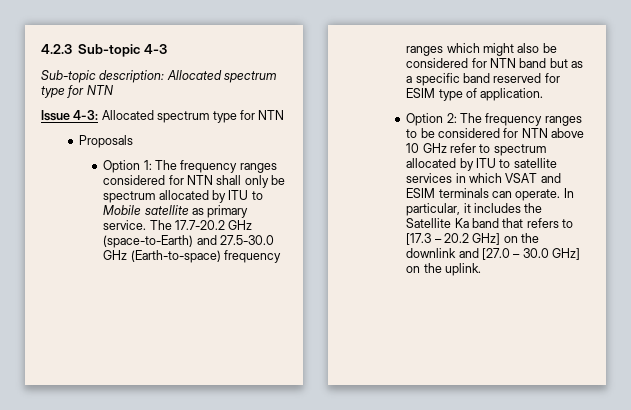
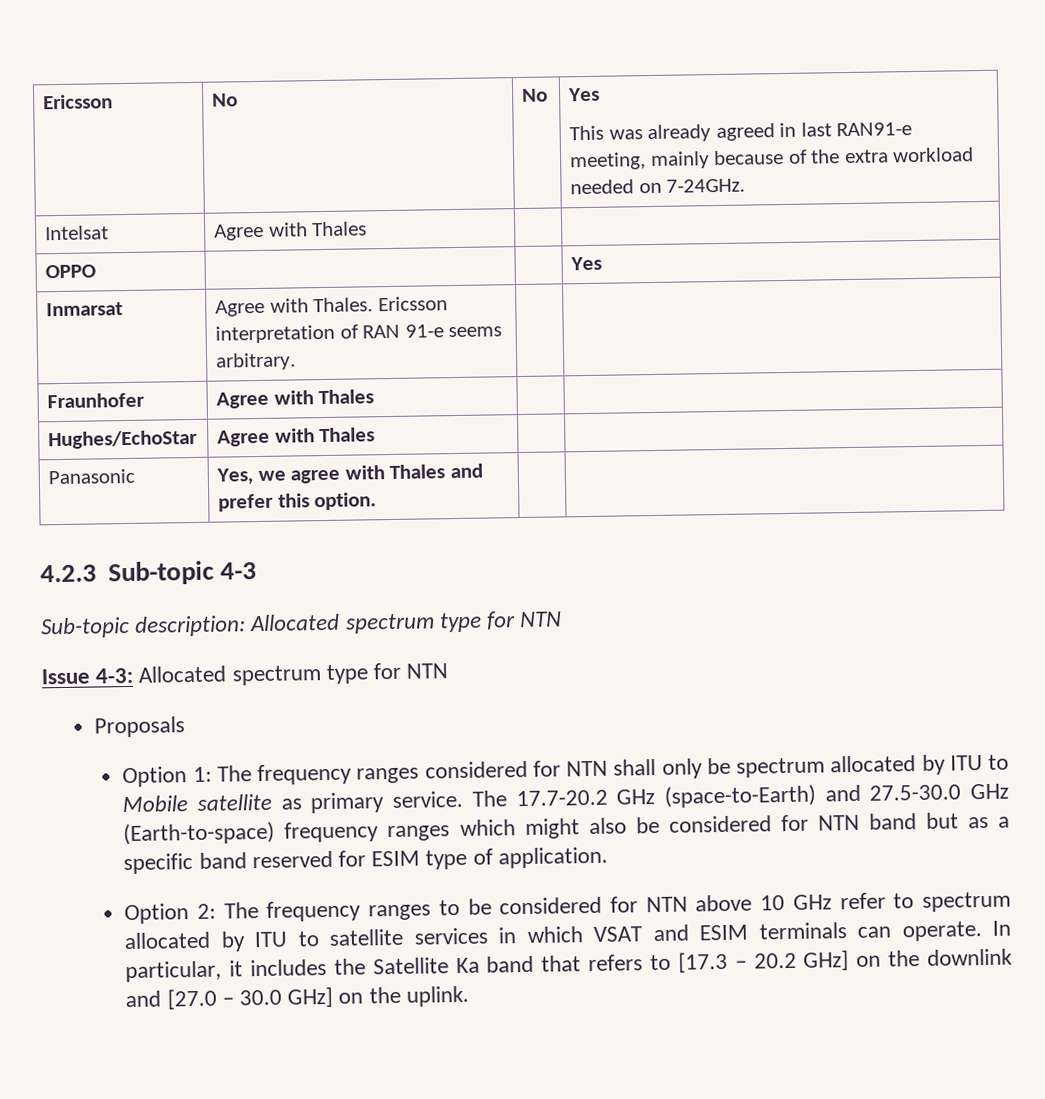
+ Ericsson | No | No | Yes
+ This was already agreed in last RAN91-e meeting, mainly because of the extra workload needed on 7-24GHz.
+ Intelsat | Agree with Thales | |
+ OPPO | | | Yes
+ Inmarsat | Agree with Thales. Ericsson interpretation of RAN 91-e seems arbitrary. | |
+ Fraunhofer | Agree with Thales | |
+ Hughes/EchoStar | Agree with Thales | |
+ Panasonic | Yes, we agree with Thales and prefer this option. | |

